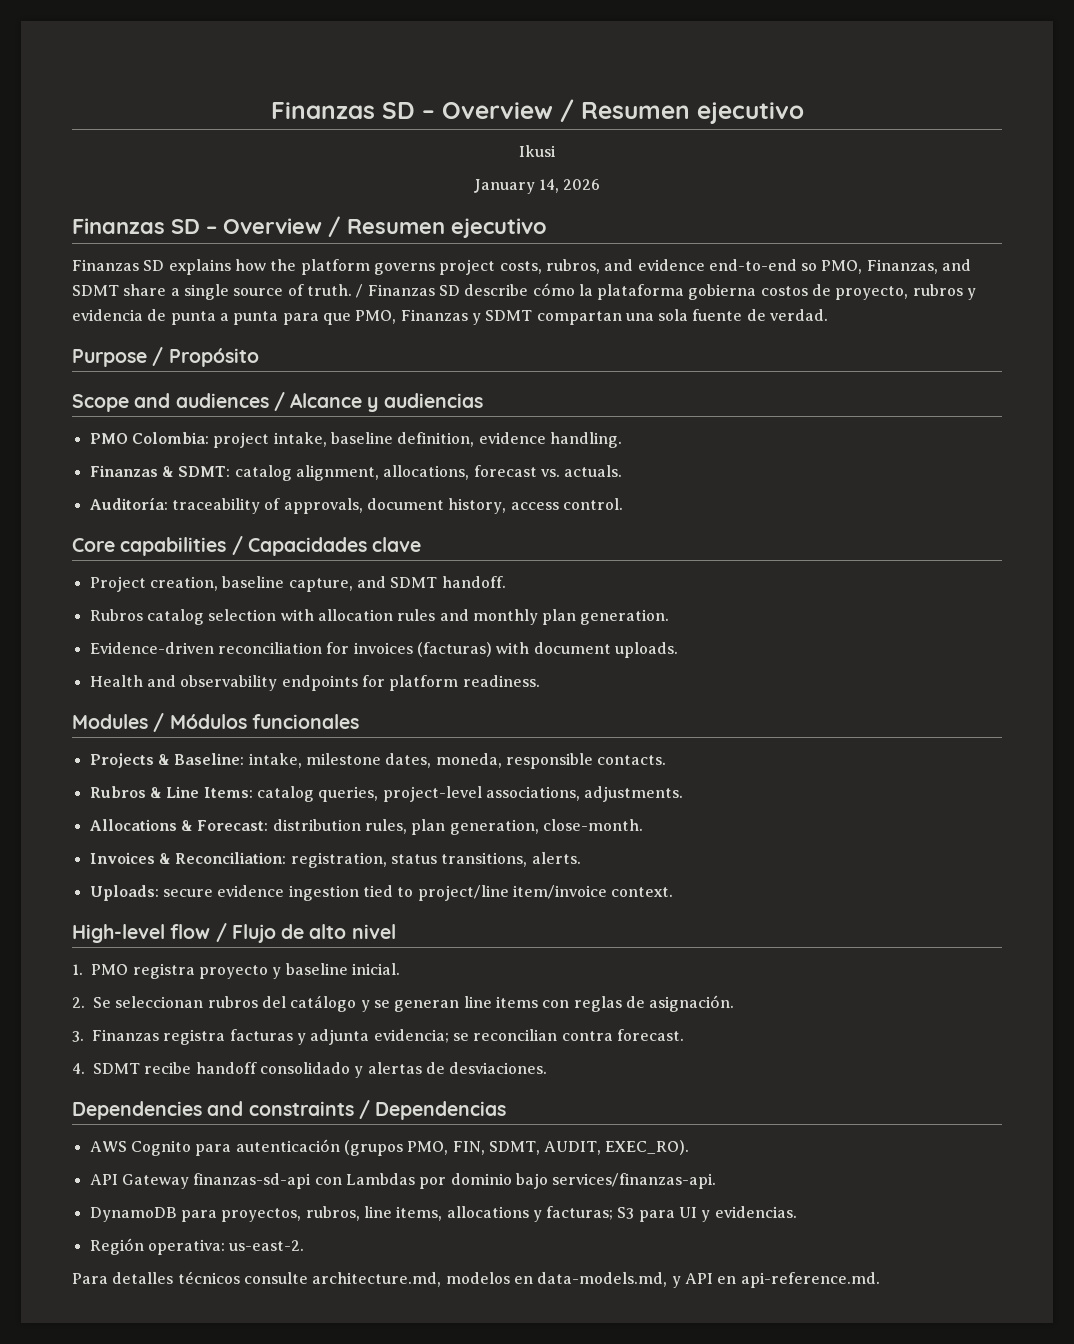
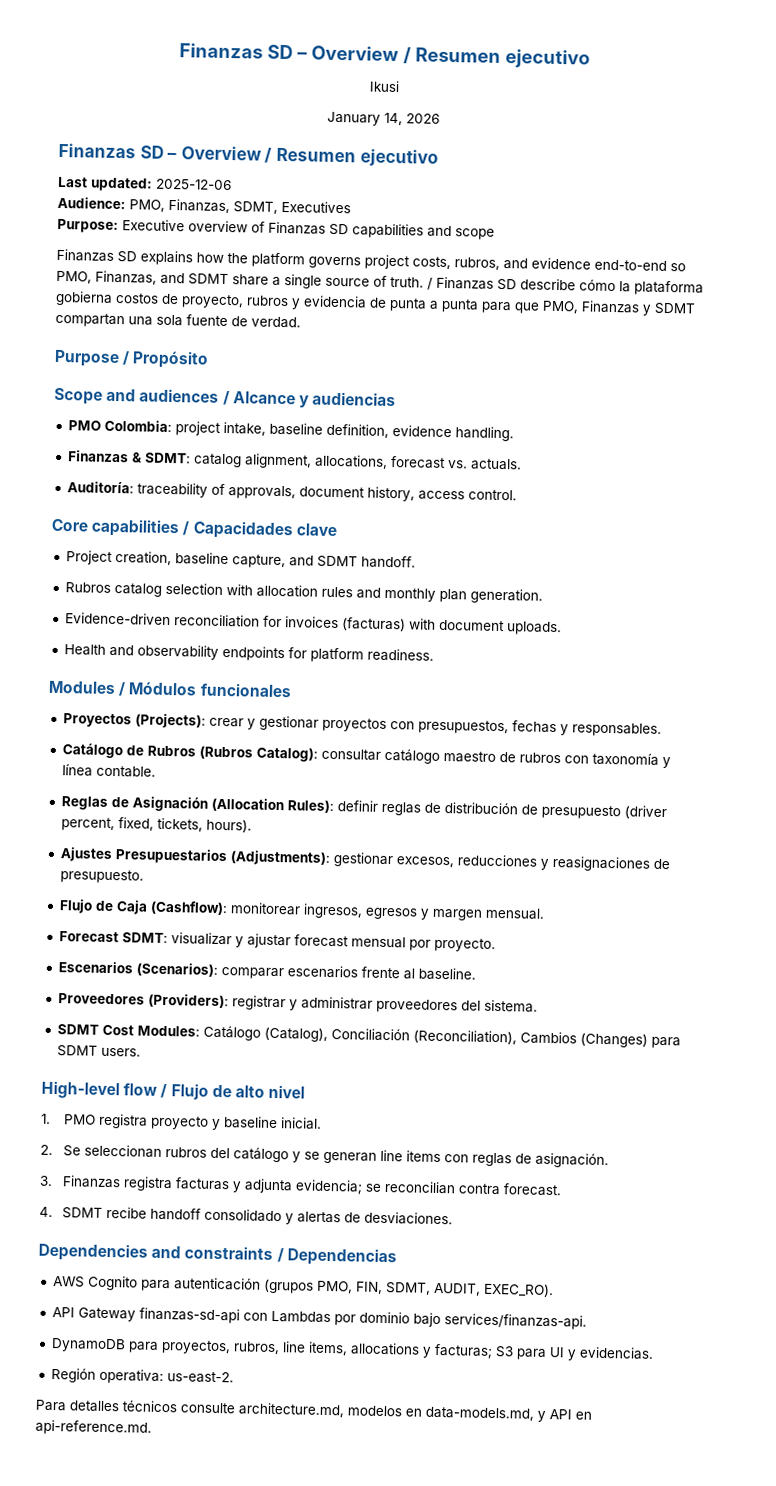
+ Last updated: 2025-12-06
+ Audience: PMO, Finanzas, SDMT, Executives
+ Purpose: Executive overview of Finanzas SD capabilities and scope
- Projects & Baseline: intake, milestone dates, moneda, responsible contacts.
- Rubros & Line Items: catalog queries, project-level associations, adjustments.
- Allocations & Forecast: distribution rules, plan generation, close-month.
- Invoices & Reconciliation: registration, status transitions, alerts.
- Uploads: secure evidence ingestion tied to project/line item/invoice context.
+ Proyectos (Projects): crear y gestionar proyectos con presupuestos, fechas y responsables.
+ Catálogo de Rubros (Rubros Catalog): consultar catálogo maestro de rubros con taxonomía y línea contable.
+ Reglas de Asignación (Allocation Rules): definir reglas de distribución de presupuesto (driver percent, fixed, tickets, hours).
+ Ajustes Presupuestarios (Adjustments): gestionar excesos, reducciones y reasignaciones de presupuesto.
+ Flujo de Caja (Cashflow): monitorear ingresos, egresos y margen mensual.
+ Forecast SDMT: visualizar y ajustar forecast mensual por proyecto.
+ Escenarios (Scenarios): comparar escenarios frente al baseline.
+ Proveedores (Providers): registrar y administrar proveedores del sistema.
+ SDMT Cost Modules: Catálogo (Catalog), Conciliación (Reconciliation), Cambios (Changes) para SDMT users.

